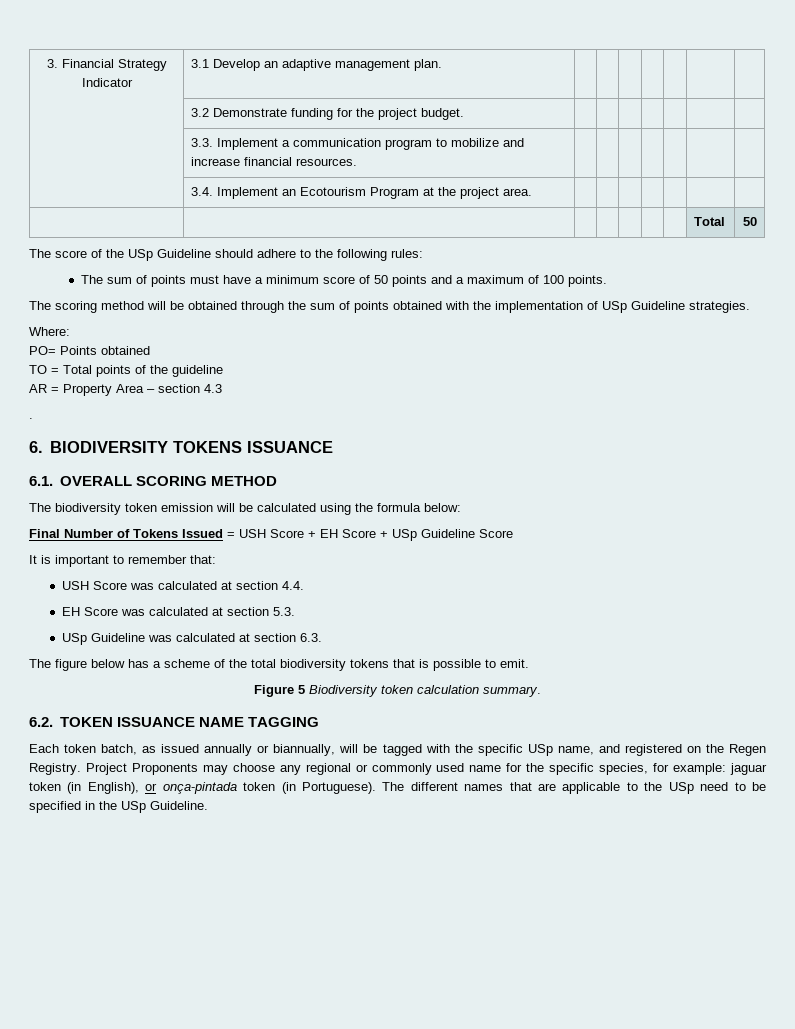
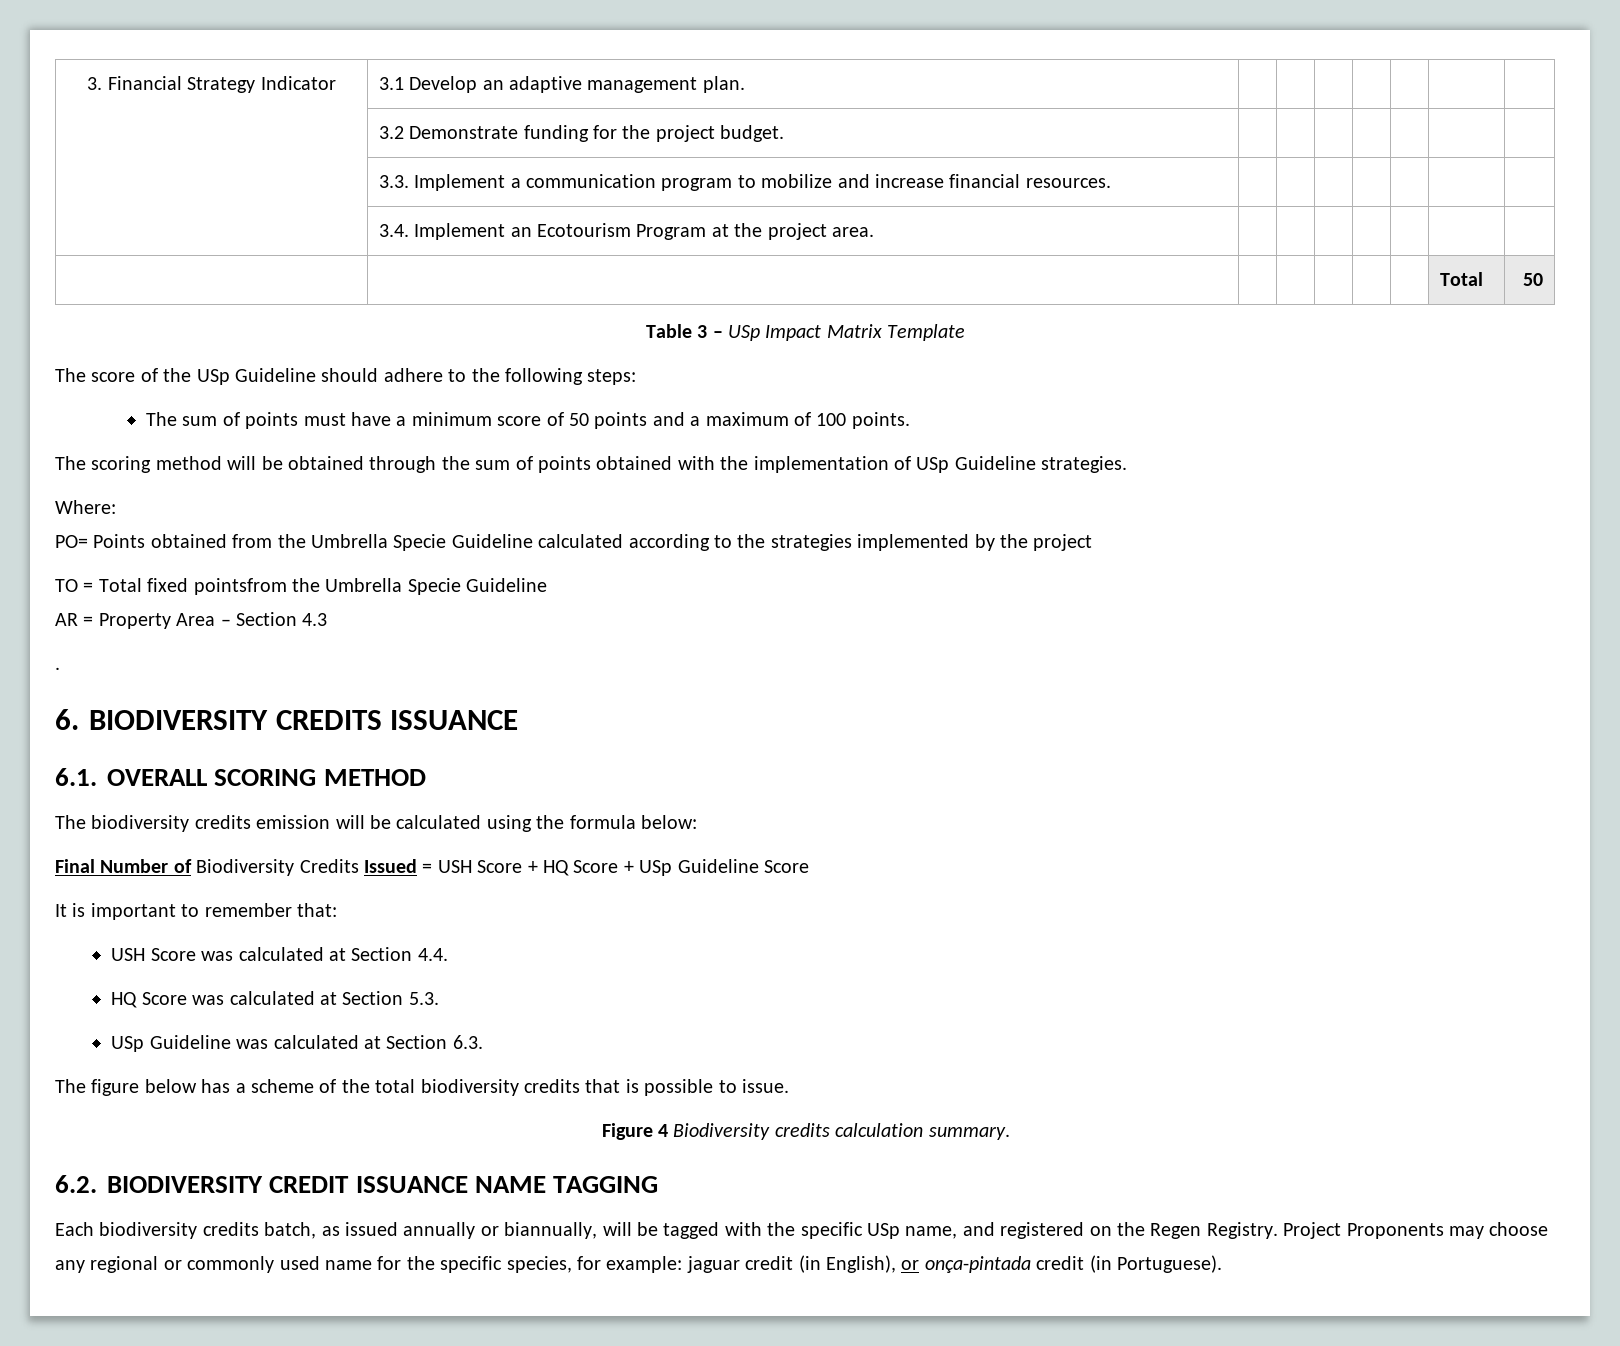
+ Table 3 – USp Impact Matrix Template
- The score of the USp Guideline should adhere to the following rules:
+ The score of the USp Guideline should adhere to the following steps:
- PO= Points obtained
- TO = Total points of the guideline
+ PO= Points obtained from the Umbrella Specie Guideline calculated according to the strategies implemented by the project
+ TO = Total fixed pointsfrom the Umbrella Specie Guideline
- AR = Property Area – section 4.3
+ AR = Property Area – Section 4.3
- 6. BIODIVERSITY TOKENS ISSUANCE
+ 6. BIODIVERSITY CREDITS ISSUANCE
- The biodiversity token emission will be calculated using the formula below:
+ The biodiversity credits emission will be calculated using the formula below:
- Final Number of Tokens Issued = USH Score + EH Score + USp Guideline Score
+ Final Number of Biodiversity Credits Issued = USH Score + HQ Score + USp Guideline Score
- USH Score was calculated at section 4.4.
+ USH Score was calculated at Section 4.4.
- EH Score was calculated at section 5.3.
+ HQ Score was calculated at Section 5.3.
- USp Guideline was calculated at section 6.3.
+ USp Guideline was calculated at Section 6.3.
- The figure below has a scheme of the total biodiversity tokens that is possible to emit.
+ The figure below has a scheme of the total biodiversity credits that is possible to issue.
- Figure 5 Biodiversity token calculation summary.
+ Figure 4 Biodiversity credits calculation summary.
- 6.2. TOKEN ISSUANCE NAME TAGGING
+ 6.2. BIODIVERSITY CREDIT ISSUANCE NAME TAGGING
- Each token batch, as issued annually or biannually, will be tagged with the specific USp name, and registered on the Regen Registry.
+ Each biodiversity credits batch, as issued annually or biannually, will be tagged with the specific USp name, and registered on the Regen Registry.
- Project Proponents may choose any regional or commonly used name for the specific species, for example: jaguar token (in English), or onça-pintada token (in Portuguese). The different names that are applicable to the USp need to be specified in the USp Guideline.
+ Project Proponents may choose any regional or commonly used name for the specific species, for example: jaguar credit (in English), or onça-pintada credit (in Portuguese).

